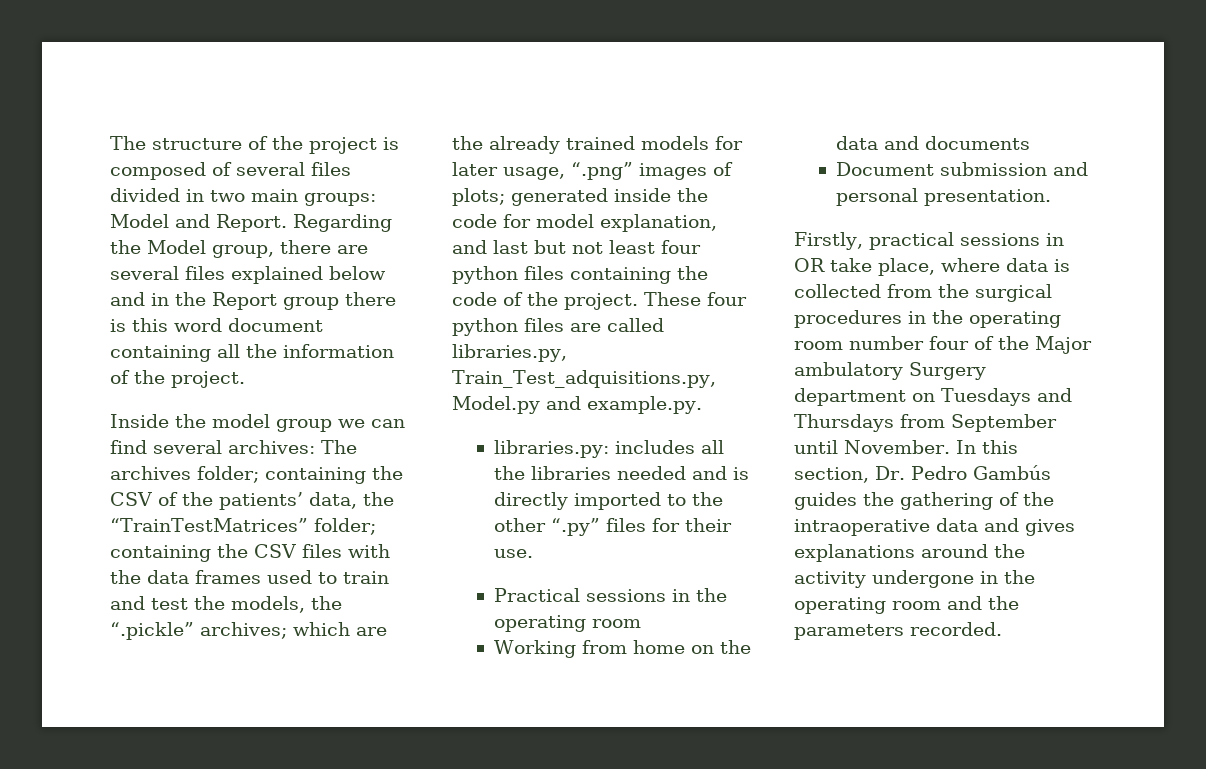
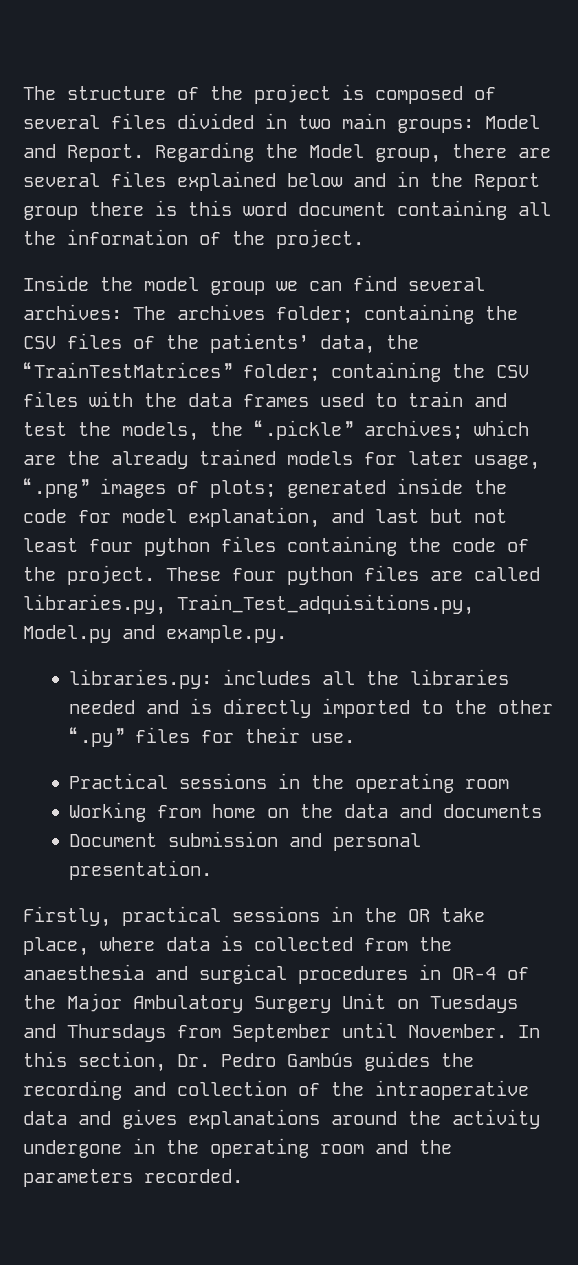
- containing the CSV of the patients’ data, the “TrainTestMatrices” folder;
+ containing the CSV files of the patients’ data, the “TrainTestMatrices” folder;
- Firstly, practical sessions in OR take place, where data is collected from the surgical procedures in the operating room number four of the Major ambulatory Surgery department on Tuesdays and Thursdays from September until November.
+ Firstly, practical sessions in the OR take place, where data is collected from the anaesthesia and surgical procedures in OR-4 of the Major Ambulatory Surgery Unit on Tuesdays and Thursdays from September until November.
- In this section, Dr. Pedro Gambús guides the gathering of the intraoperative data and gives explanations around the activity undergone in the operating room and the parameters recorded.
+ In this section, Dr. Pedro Gambús guides the recording and collection of the intraoperative data and gives explanations around the activity undergone in the operating room and the parameters recorded.

